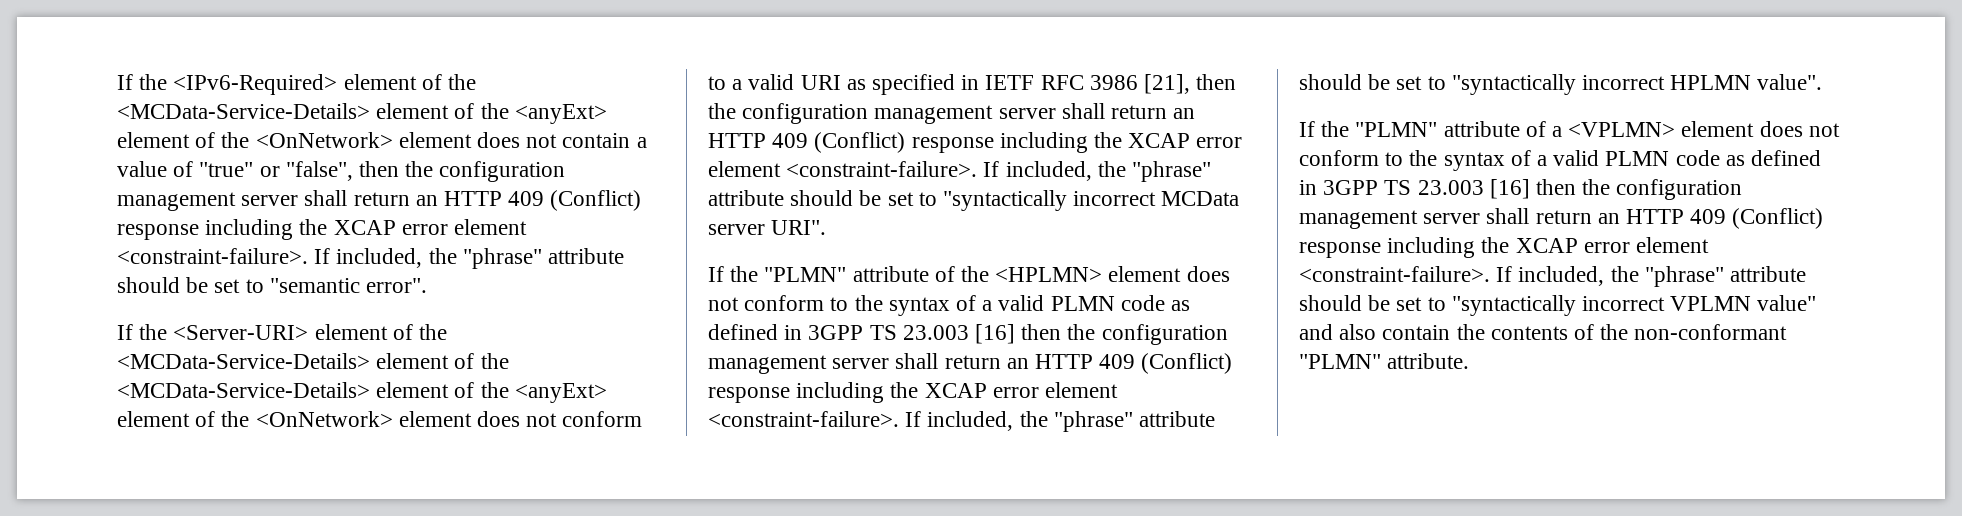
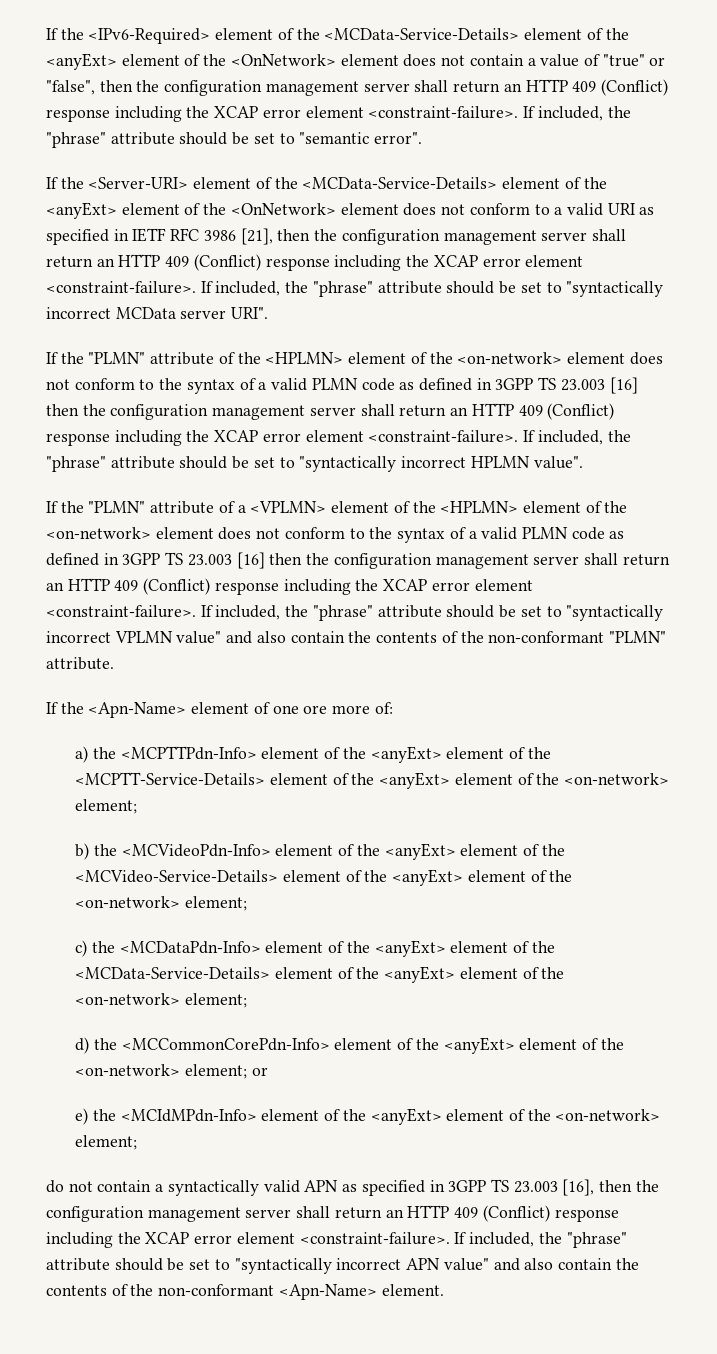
- If the <Server-URI> element of the <MCData-Service-Details> element of the <MCData-Service-Details> element of the <anyExt> element of the <OnNetwork> element does not conform to a valid URI as specified in IETF RFC 3986 [21], then the configuration management server shall return an HTTP 409 (Conflict) response including the XCAP error element <constraint-failure>.
+ If the <Server-URI> element of the <MCData-Service-Details> element of the <anyExt> element of the <OnNetwork> element does not conform to a valid URI as specified in IETF RFC 3986 [21], then the configuration management server shall return an HTTP 409 (Conflict) response including the XCAP error element <constraint-failure>.
- If the "PLMN" attribute of the <HPLMN> element does not conform to the syntax of a valid PLMN code as defined in 3GPP TS 23.003 [16] then the configuration management server shall return an HTTP 409 (Conflict) response including the XCAP error element <constraint-failure>.
+ If the "PLMN" attribute of the <HPLMN> element of the <on-network> element does not conform to the syntax of a valid PLMN code as defined in 3GPP TS 23.003 [16] then the configuration management server shall return an HTTP 409 (Conflict) response including the XCAP error element <constraint-failure>.
- If the "PLMN" attribute of a <VPLMN> element does not conform to the syntax of a valid PLMN code as defined in 3GPP TS 23.003 [16] then the configuration management server shall return an HTTP 409 (Conflict) response including the XCAP error element <constraint-failure>.
+ If the "PLMN" attribute of a <VPLMN> element of the <HPLMN> element of the <on-network> element does not conform to the syntax of a valid PLMN code as defined in 3GPP TS 23.003 [16] then the configuration management server shall return an HTTP 409 (Conflict) response including the XCAP error element <constraint-failure>.
+ If the <Apn-Name> element of one ore more of:
+ a) the <MCPTTPdn-Info> element of the <anyExt> element of the <MCPTT-Service-Details> element of the <anyExt> element of the <on-network> element;
+ b) the <MCVideoPdn-Info> element of the <anyExt> element of the <MCVideo-Service-Details> element of the <anyExt> element of the <on-network> element;
+ c) the <MCDataPdn-Info> element of the <anyExt> element of the <MCData-Service-Details> element of the <anyExt> element of the <on-network> element;
+ d) the <MCCommonCorePdn-Info> element of the <anyExt> element of the <on-network> element; or
+ e) the <MCIdMPdn-Info> element of the <anyExt> element of the <on-network> element;
+ do not contain a syntactically valid APN as specified in 3GPP TS 23.003 [16], then the configuration management server shall return an HTTP 409 (Conflict) response including the XCAP error element <constraint-failure>. If included, the "phrase" attribute should be set to "syntactically incorrect APN value" and also contain the contents of the non-conformant <Apn-Name> element.

